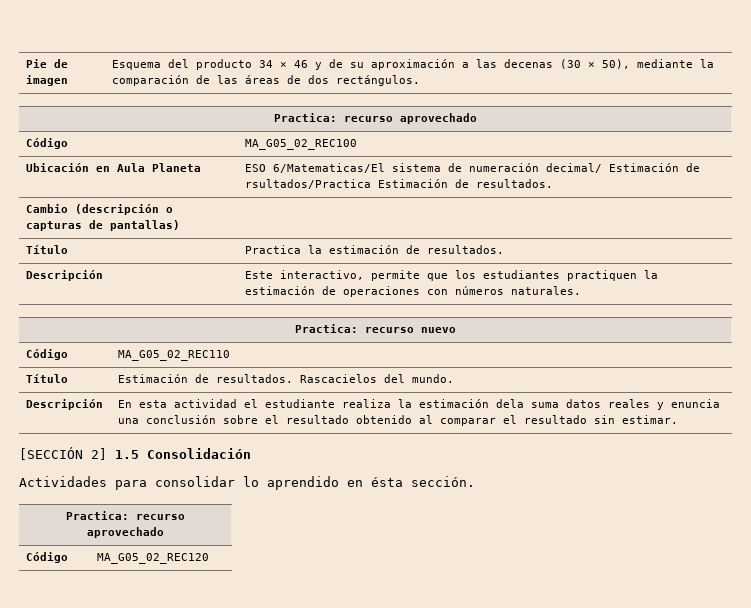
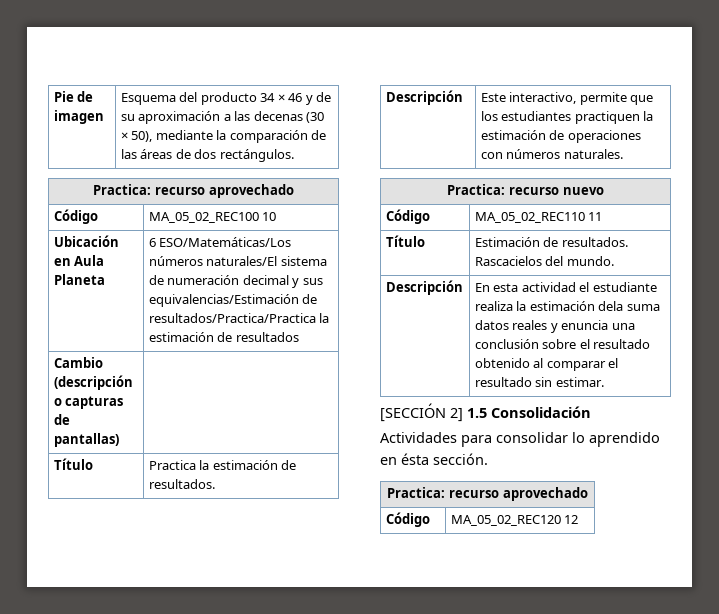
- Código | MA_G05_02_REC100
+ Código | MA_05_02_REC100 10
- Ubicación en Aula Planeta | ESO 6/Matematicas/El sistema de numeración decimal/ Estimación de rsultados/Practica Estimación de resultados.
+ Ubicación en Aula Planeta | 6 ESO/Matemáticas/Los números naturales/El sistema de numeración decimal y sus equivalencias/Estimación de resultados/Practica/Practica la estimación de resultados
- Código | MA_G05_02_REC110
+ Código | MA_05_02_REC110 11
- Código | MA_G05_02_REC120
+ Código | MA_05_02_REC120 12

